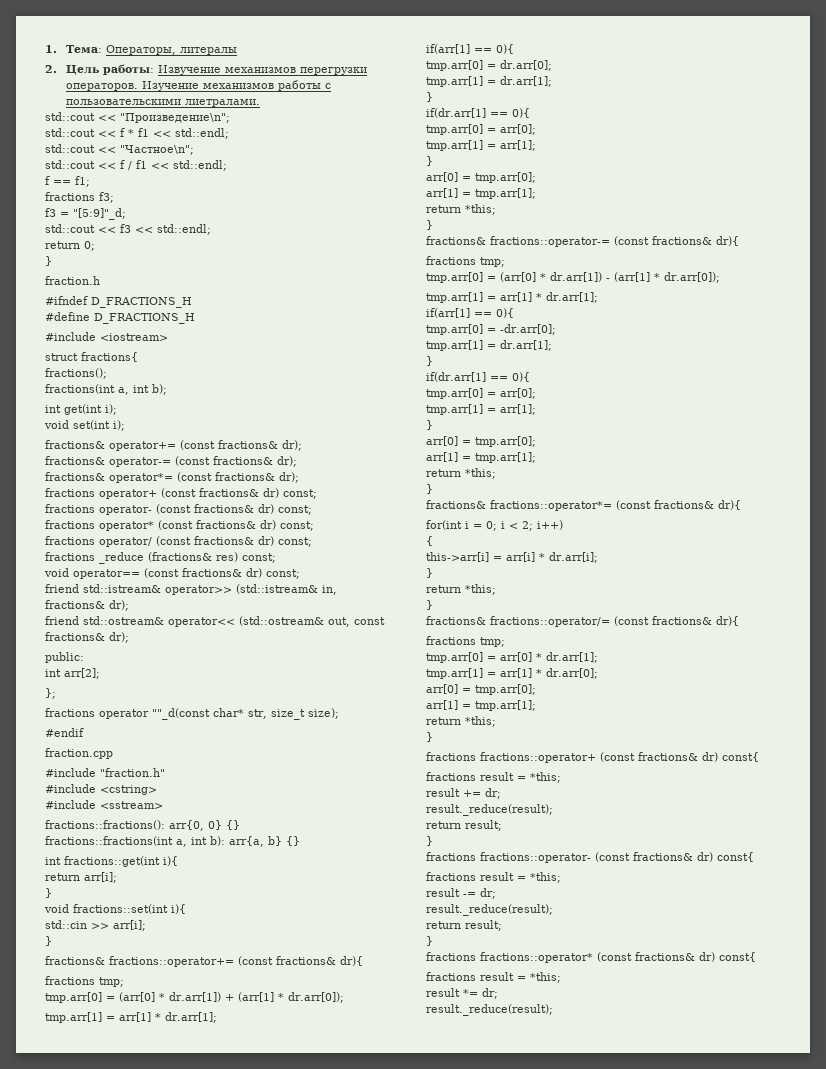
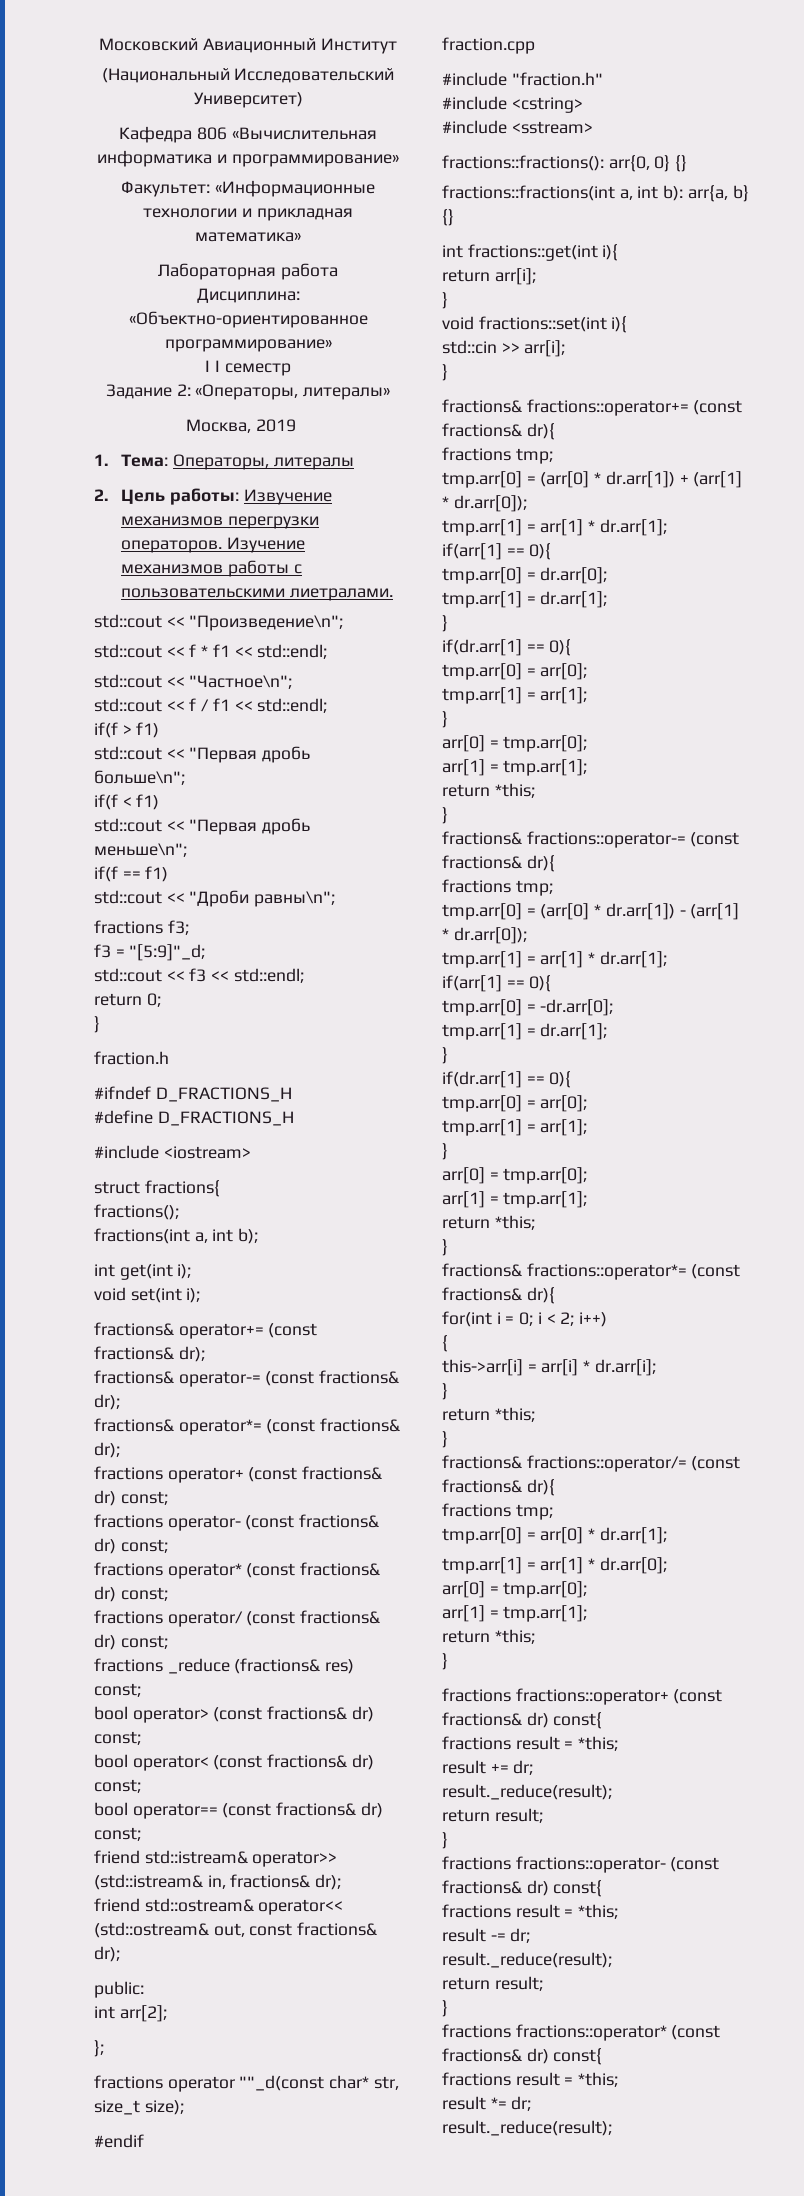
+ Московский Авиационный Институт
+ (Национальный Исследовательский Университет)
+ Кафедра 806 «Вычислительная информатика и программирование»
+ Факультет: «Информационные технологии и прикладная математика»
+ Лабораторная работа
+ Дисциплина: «Объектно-ориентированное программирование»
+ I I семестр
+ Задание 2: «Операторы, литералы»
+ Москва, 2019
- f == f1;
+ if(f > f1)
+ std::cout << "Первая дробь больше\n";
+ if(f < f1)
+ std::cout << "Первая дробь меньше\n";
+ if(f == f1)
+ std::cout << "Дроби равны\n";
- void operator== (const fractions& dr) const;
+ bool operator> (const fractions& dr) const;
+ bool operator< (const fractions& dr) const;
+ bool operator== (const fractions& dr) const;

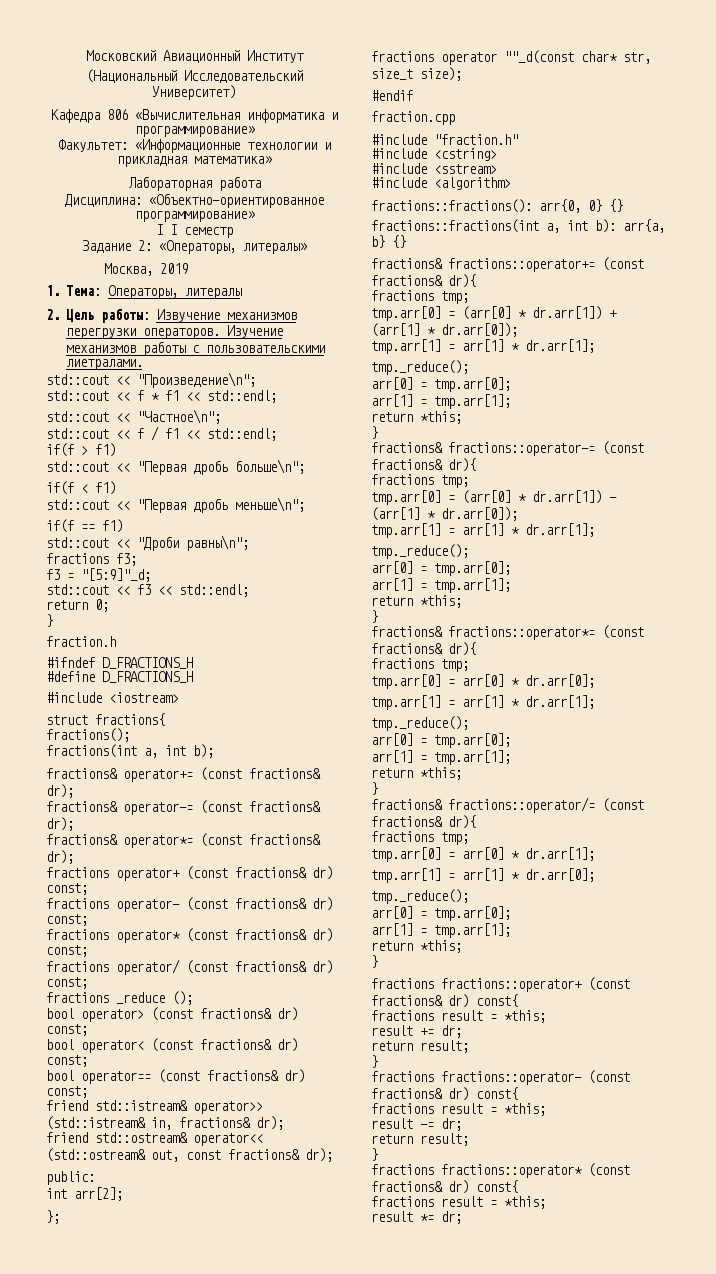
- int get(int i);
- void set(int i);
- fractions _reduce (fractions& res) const;
+ fractions _reduce ();
+ #include <algorithm>
- int fractions::get(int i){
- return arr[i];
- }
- void fractions::set(int i){
- std::cin >> arr[i];
- }
  tmp.arr[0] = (arr[0] * dr.arr[1]) + (arr[1] * dr.arr[0]);
  tmp.arr[1] = arr[1] * dr.arr[1];
- if(arr[1] == 0){
- tmp.arr[0] = dr.arr[0];
- tmp.arr[1] = dr.arr[1];
- }
- if(dr.arr[1] == 0){
- tmp.arr[0] = arr[0];
- tmp.arr[1] = arr[1];
- }
+ tmp._reduce();
  tmp.arr[0] = (arr[0] * dr.arr[1]) - (arr[1] * dr.arr[0]);
  tmp.arr[1] = arr[1] * dr.arr[1];
- if(arr[1] == 0){
- tmp.arr[0] = -dr.arr[0];
- tmp.arr[1] = dr.arr[1];
- }
- if(dr.arr[1] == 0){
- tmp.arr[0] = arr[0];
- tmp.arr[1] = arr[1];
- }
+ tmp._reduce();
  fractions& fractions::operator*= (const fractions& dr){
- for(int i = 0; i < 2; i++)
- {
- this->arr[i] = arr[i] * dr.arr[i];
- }
+ fractions tmp;
+ tmp.arr[0] = arr[0] * dr.arr[0];
+ tmp.arr[1] = arr[1] * dr.arr[1];
+ tmp._reduce();
+ arr[0] = tmp.arr[0];
+ arr[1] = tmp.arr[1];
  tmp.arr[1] = arr[1] * dr.arr[0];
+ tmp._reduce();
  result += dr;
- result._reduce(result);
  result -= dr;
- result._reduce(result);
  result *= dr;
- result._reduce(result);

